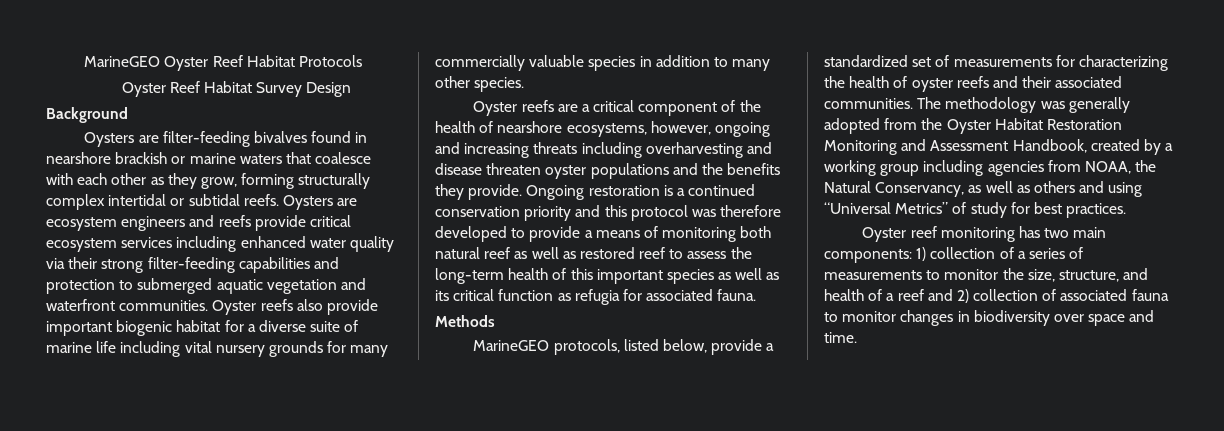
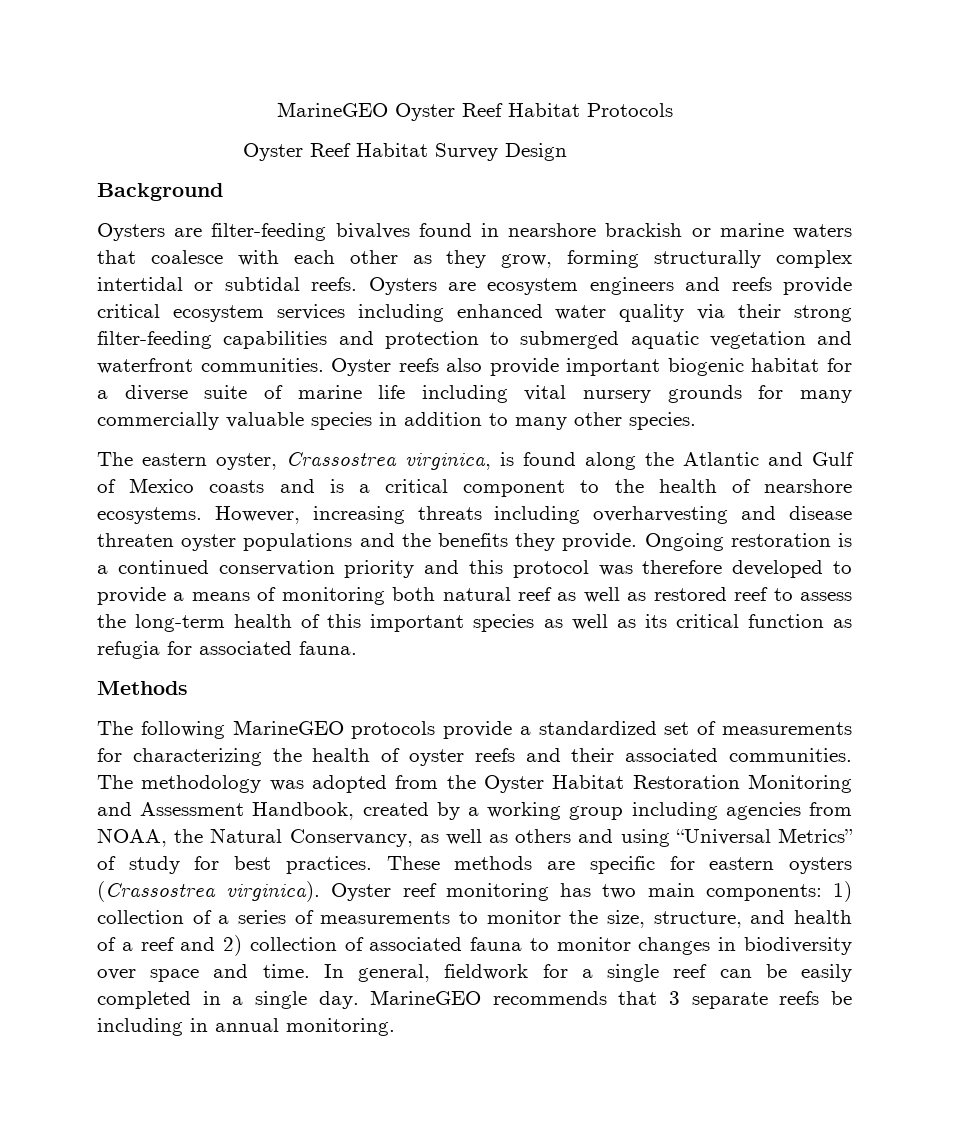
- Oyster reefs are a critical component of the health of nearshore ecosystems, however, ongoing and increasing threats including overharvesting and disease threaten oyster populations and the benefits they provide.
+ The eastern oyster, Crassostrea virginica, is found along the Atlantic and Gulf of Mexico coasts and is a critical component to the health of nearshore ecosystems. However, increasing threats including overharvesting and disease threaten oyster populations and the benefits they provide.
- MarineGEO protocols, listed below, provide a standardized set of measurements for characterizing the health of oyster reefs and their associated communities.
+ The following MarineGEO protocols provide a standardized set of measurements for characterizing the health of oyster reefs and their associated communities.
- The methodology was generally adopted from the Oyster Habitat Restoration Monitoring and Assessment Handbook, created by a working group including agencies from NOAA, the Natural Conservancy, as well as others and using “Universal Metrics” of study for best practices.
- Oyster reef monitoring has two main components:
+ The methodology was adopted from the Oyster Habitat Restoration Monitoring and Assessment Handbook, created by a working group including agencies from NOAA, the Natural Conservancy, as well as others and using “Universal Metrics” of study for best practices. These methods are specific for eastern oysters (Crassostrea virginica). Oyster reef monitoring has two main components:
+ In general, fieldwork for a single reef can be easily completed in a single day. MarineGEO recommends that 3 separate reefs be including in annual monitoring.

